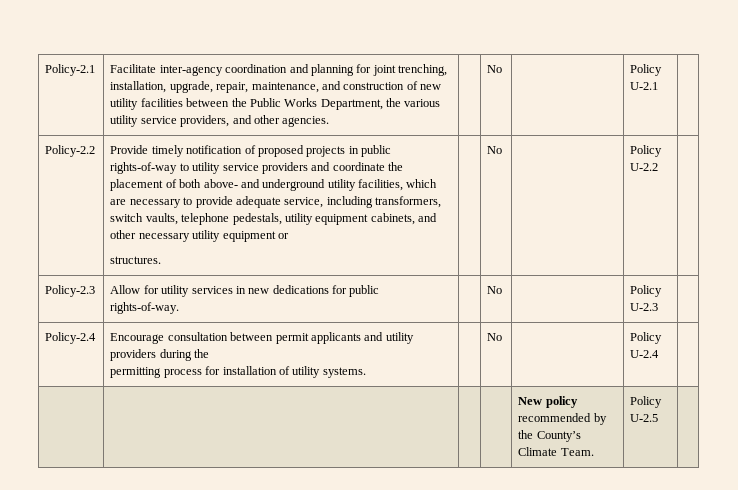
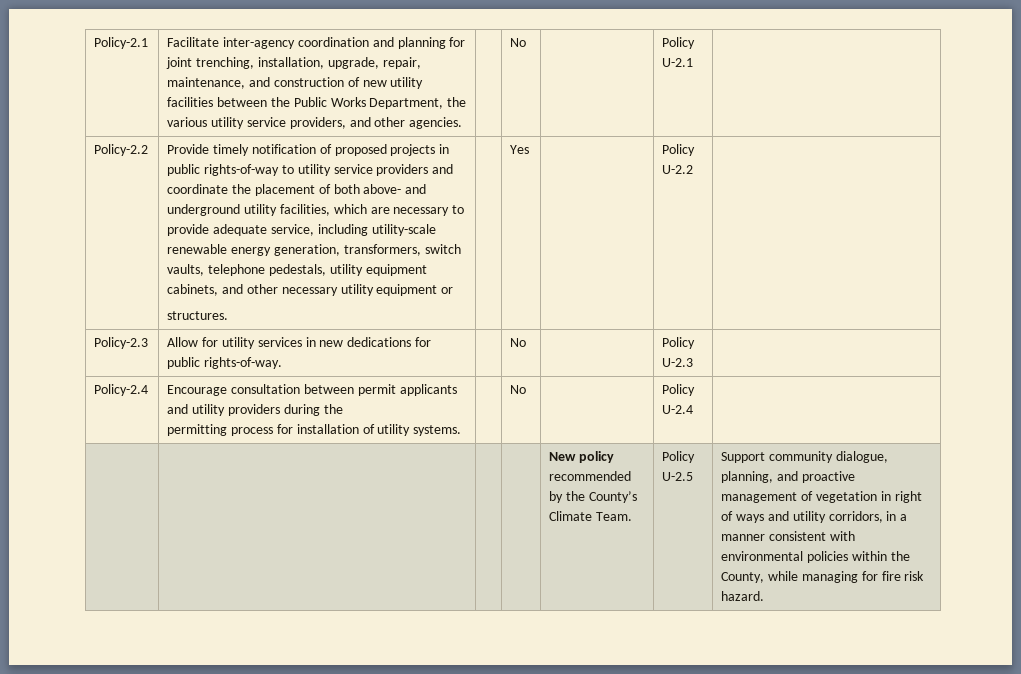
- Provide timely notification of proposed projects in public rights-of-way to utility service providers and coordinate the placement of both above- and underground utility facilities, which are necessary to provide adequate service, including transformers, switch vaults, telephone pedestals, utility equipment cabinets, and other necessary utility equipment or
+ Provide timely notification of proposed projects in public rights-of-way to utility service providers and coordinate the placement of both above- and underground utility facilities, which are necessary to provide adequate service, including utility-scale renewable energy generation, transformers, switch vaults, telephone pedestals, utility equipment cabinets, and other necessary utility equipment or
- structures. | | No
+ structures. | | Yes
+ Support community dialogue, planning, and proactive management of vegetation in right of ways and utility corridors, in a manner consistent with environmental policies within the County, while managing for fire risk hazard.

